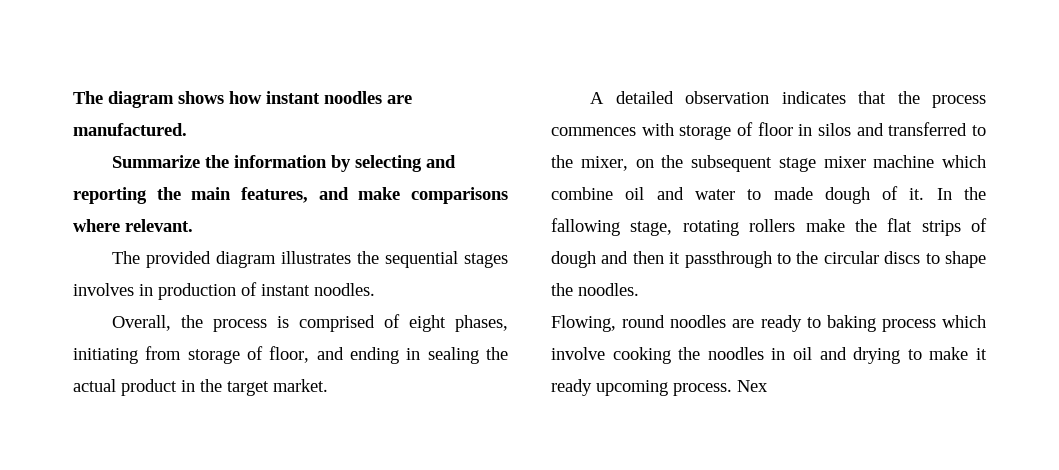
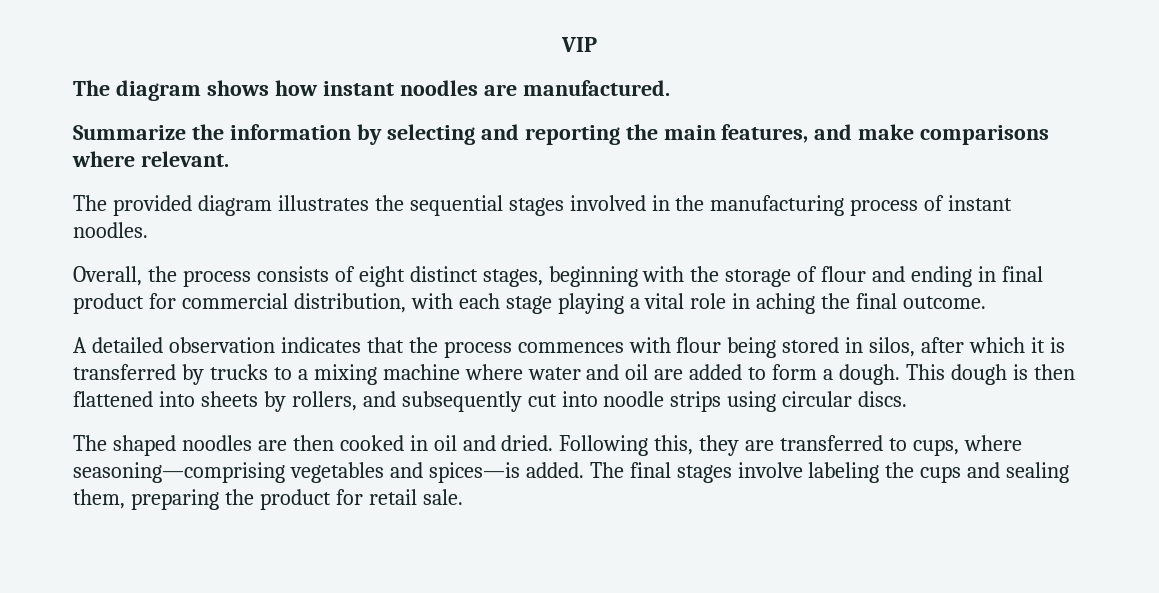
+ VIP
- The provided diagram illustrates the sequential stages involves in production of instant noodles.
+ The provided diagram illustrates the sequential stages involved in the manufacturing process of instant noodles.
- Overall, the process is comprised of eight phases, initiating from storage of floor, and ending in sealing the actual product in the target market.
+ Overall, the process consists of eight distinct stages, beginning with the storage of flour and ending in final product for commercial distribution, with each stage playing a vital role in aching the final outcome.
- A detailed observation indicates that the process commences with storage of floor in silos and transferred to the mixer, on the subsequent stage mixer machine which combine oil and water to made dough of it. In the fallowing stage, rotating rollers make the flat strips of dough and then it passthrough to the circular discs to shape the noodles.
- Flowing, round noodles are ready to baking process which involve cooking the noodles in oil and drying to make it ready upcoming process. Nex
+ A detailed observation indicates that the process commences with flour being stored in silos, after which it is transferred by trucks to a mixing machine where water and oil are added to form a dough. This dough is then flattened into sheets by rollers, and subsequently cut into noodle strips using circular discs.
+ The shaped noodles are then cooked in oil and dried. Following this, they are transferred to cups, where seasoning—comprising vegetables and spices—is added. The final stages involve labeling the cups and sealing them, preparing the product for retail sale.

